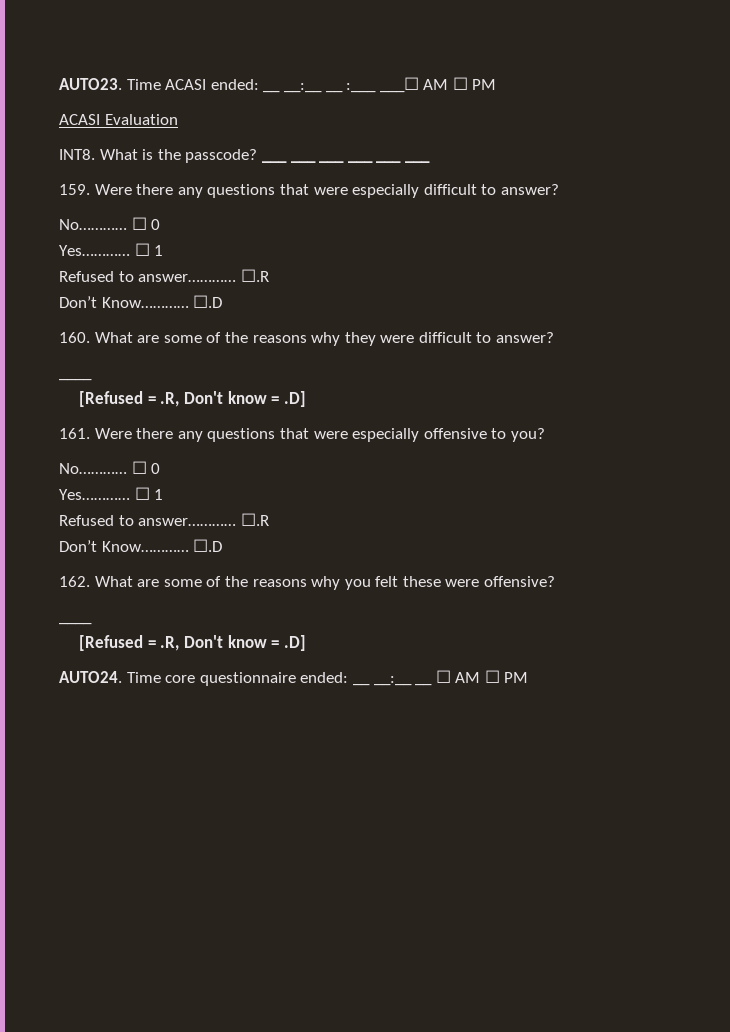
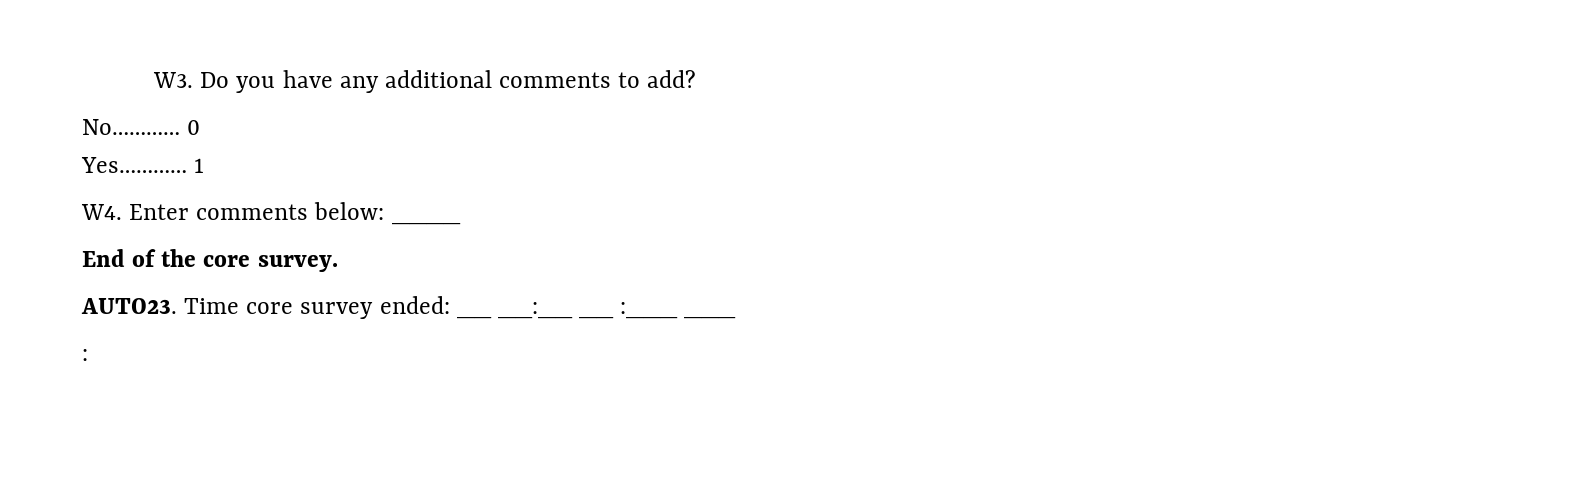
- AUTO23. Time ACASI ended: __ __:__ __ :___ ___☐ AM ☐ PM
- ACASI Evaluation
- INT8. What is the passcode? ___ ___ ___ ___ ___ ___
- 159. Were there any questions that were especially difficult to answer?
- No………… ☐ 0
- Yes………… ☐ 1
- Refused to answer………… ☐.R
- Don’t Know………… ☐.D
- 160. What are some of the reasons why they were difficult to answer?
- ____
- [Refused = .R, Don't know = .D]
- 161. Were there any questions that were especially offensive to you?
- No………… ☐ 0
- Yes………… ☐ 1
- Refused to answer………… ☐.R
- Don’t Know………… ☐.D
- 162. What are some of the reasons why you felt these were offensive?
- ____
- [Refused = .R, Don't know = .D]
- AUTO24. Time core questionnaire ended: __ __:__ __ ☐ AM ☐ PM
+ W3. Do you have any additional comments to add?
+ No………… 0
+ Yes………… 1
+ W4. Enter comments below: ____
+ End of the core survey.
+ AUTO23. Time core survey ended: __ __:__ __ :___ ___
+ :

